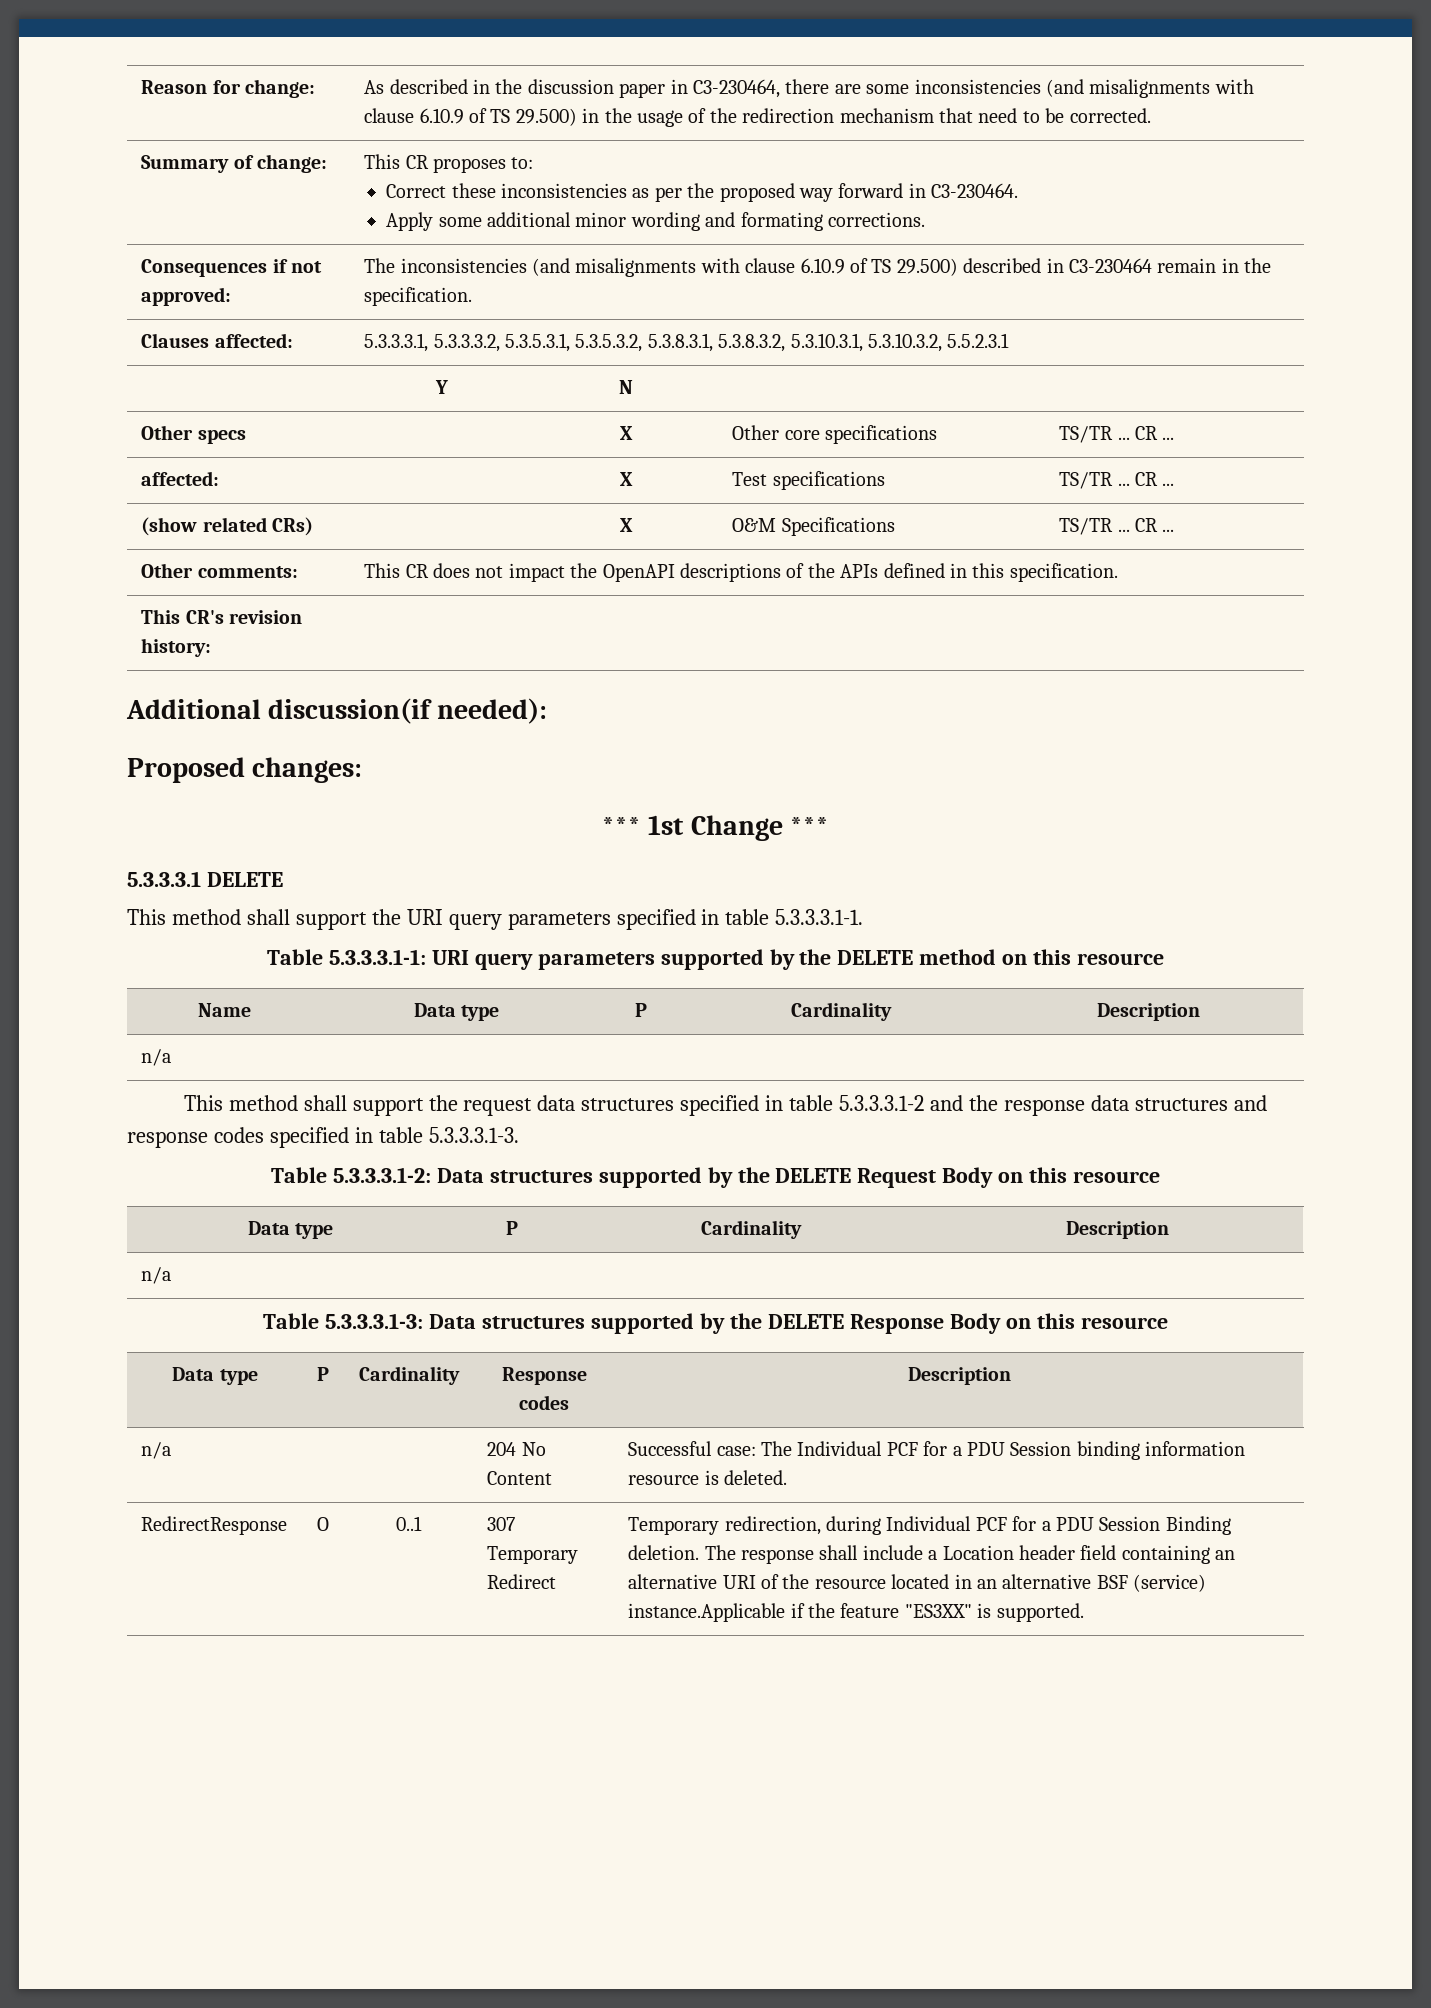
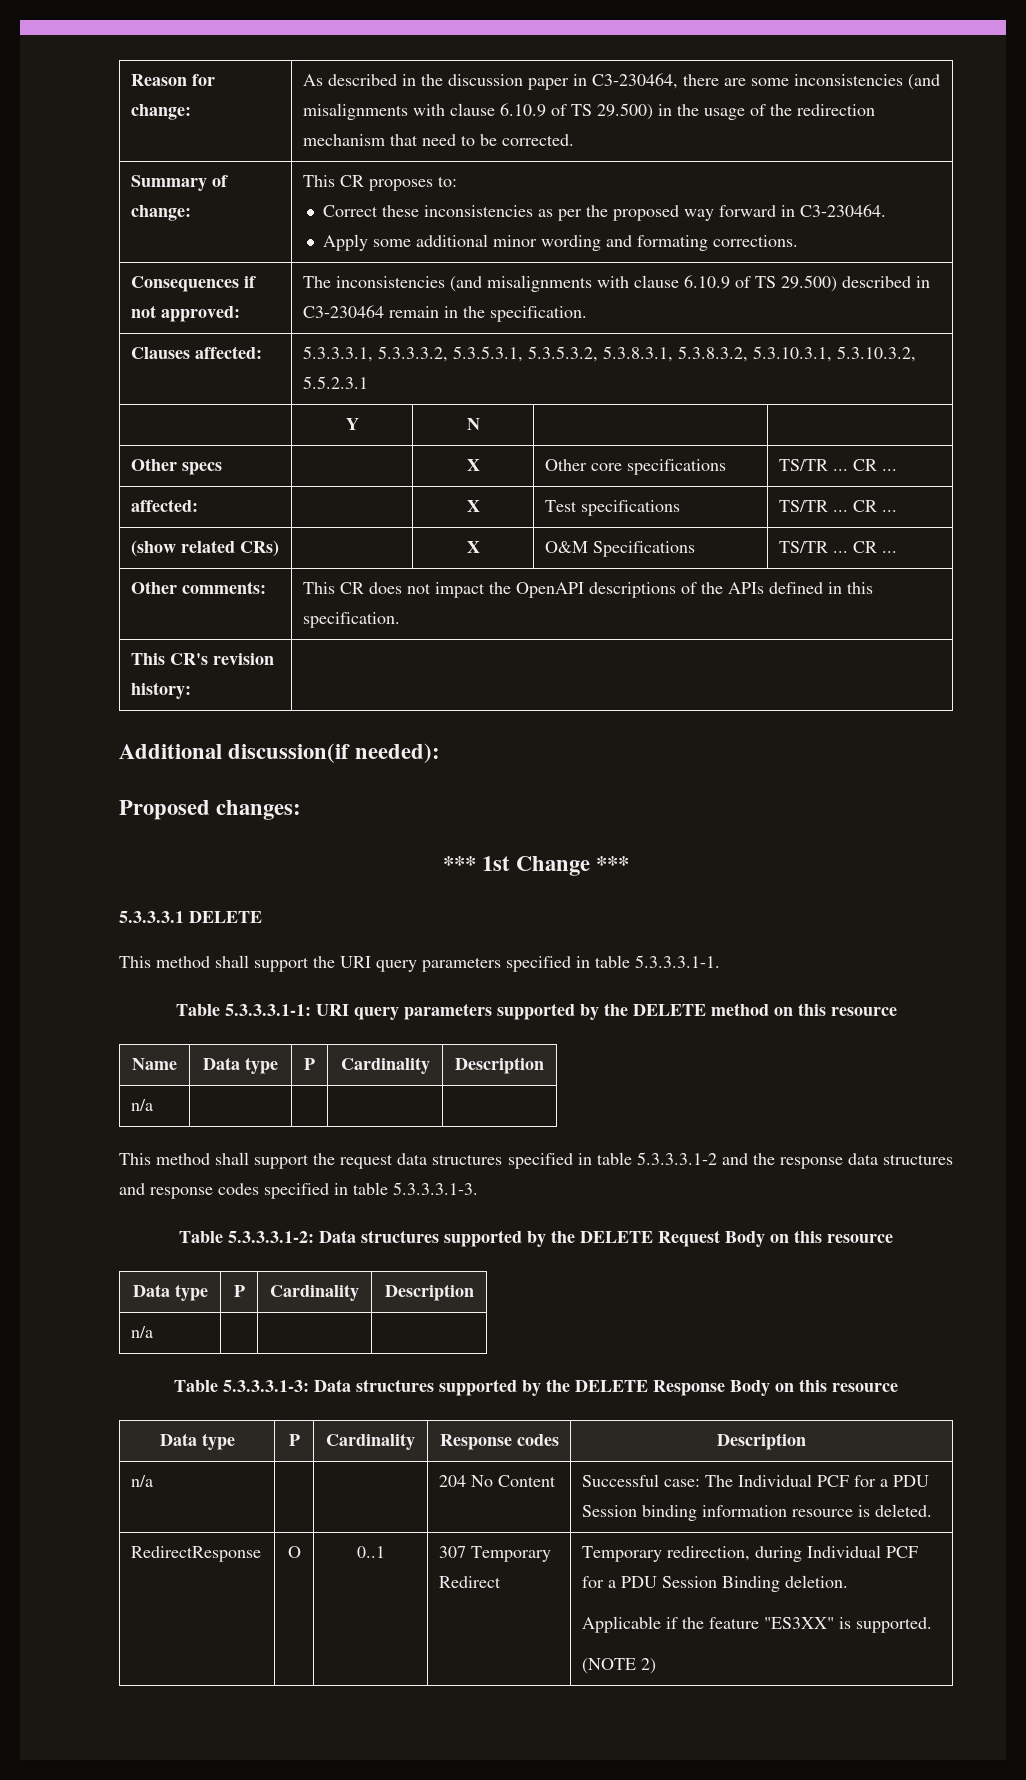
- Temporary redirection, during Individual PCF for a PDU Session Binding deletion. The response shall include a Location header field containing an alternative URI of the resource located in an alternative BSF (service) instance.Applicable if the feature "ES3XX" is supported.
+ Temporary redirection, during Individual PCF for a PDU Session Binding deletion.
+ Applicable if the feature "ES3XX" is supported.
+ (NOTE 2)

